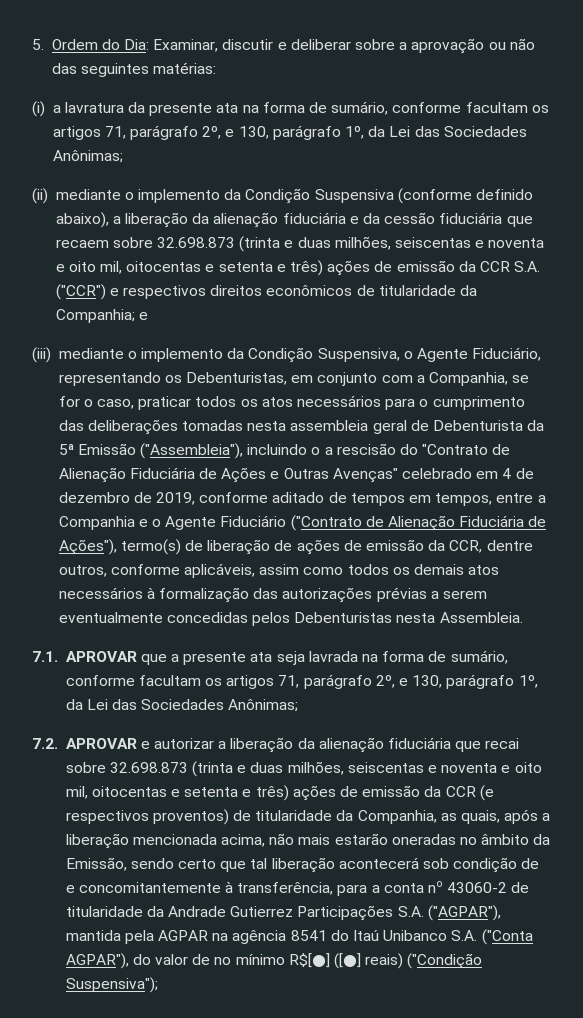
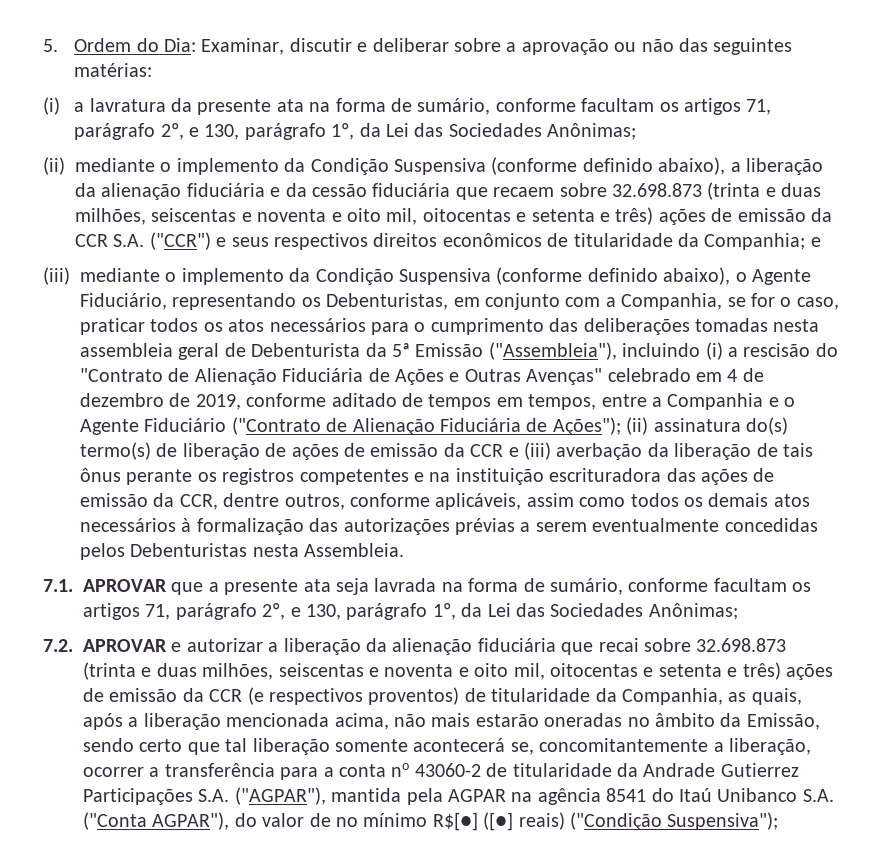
- (ii) mediante o implemento da Condição Suspensiva (conforme definido abaixo), a liberação da alienação fiduciária e da cessão fiduciária que recaem sobre 32.698.873 (trinta e duas milhões, seiscentas e noventa e oito mil, oitocentas e setenta e três) ações de emissão da CCR S.A. ("CCR") e respectivos direitos econômicos de titularidade da Companhia; e
+ (ii) mediante o implemento da Condição Suspensiva (conforme definido abaixo), a liberação da alienação fiduciária e da cessão fiduciária que recaem sobre 32.698.873 (trinta e duas milhões, seiscentas e noventa e oito mil, oitocentas e setenta e três) ações de emissão da CCR S.A. ("CCR") e seus respectivos direitos econômicos de titularidade da Companhia; e
- (iii) mediante o implemento da Condição Suspensiva, o Agente Fiduciário, representando os Debenturistas, em conjunto com a Companhia, se for o caso, praticar todos os atos necessários para o cumprimento das deliberações tomadas nesta assembleia geral de Debenturista da 5ª Emissão ("Assembleia"), incluindo o a rescisão do "Contrato de Alienação Fiduciária de Ações e Outras Avenças" celebrado em 4 de dezembro de 2019, conforme aditado de tempos em tempos, entre a Companhia e o Agente Fiduciário ("Contrato de Alienação Fiduciária de Ações"), termo(s) de liberação de ações de emissão da CCR, dentre outros, conforme aplicáveis, assim como todos os demais atos necessários à formalização das autorizações prévias a serem eventualmente concedidas pelos Debenturistas nesta Assembleia.
+ (iii) mediante o implemento da Condição Suspensiva (conforme definido abaixo), o Agente Fiduciário, representando os Debenturistas, em conjunto com a Companhia, se for o caso, praticar todos os atos necessários para o cumprimento das deliberações tomadas nesta assembleia geral de Debenturista da 5ª Emissão ("Assembleia"), incluindo (i) a rescisão do "Contrato de Alienação Fiduciária de Ações e Outras Avenças" celebrado em 4 de dezembro de 2019, conforme aditado de tempos em tempos, entre a Companhia e o Agente Fiduciário ("Contrato de Alienação Fiduciária de Ações"); (ii) assinatura do(s) termo(s) de liberação de ações de emissão da CCR e (iii) averbação da liberação de tais ônus perante os registros competentes e na instituição escrituradora das ações de emissão da CCR, dentre outros, conforme aplicáveis, assim como todos os demais atos necessários à formalização das autorizações prévias a serem eventualmente concedidas pelos Debenturistas nesta Assembleia.
- 7.2. APROVAR e autorizar a liberação da alienação fiduciária que recai sobre 32.698.873 (trinta e duas milhões, seiscentas e noventa e oito mil, oitocentas e setenta e três) ações de emissão da CCR (e respectivos proventos) de titularidade da Companhia, as quais, após a liberação mencionada acima, não mais estarão oneradas no âmbito da Emissão, sendo certo que tal liberação acontecerá sob condição de e concomitantemente à transferência, para a conta no 43060-2 de titularidade da Andrade Gutierrez Participações S.A. ("AGPAR"), mantida pela AGPAR na agência 8541 do Itaú Unibanco S.A. ("Conta AGPAR"), do valor de no mínimo R$[●] ([●] reais) ("Condição Suspensiva");
+ 7.2. APROVAR e autorizar a liberação da alienação fiduciária que recai sobre 32.698.873 (trinta e duas milhões, seiscentas e noventa e oito mil, oitocentas e setenta e três) ações de emissão da CCR (e respectivos proventos) de titularidade da Companhia, as quais, após a liberação mencionada acima, não mais estarão oneradas no âmbito da Emissão, sendo certo que tal liberação somente acontecerá se, concomitantemente a liberação, ocorrer a transferência para a conta no 43060-2 de titularidade da Andrade Gutierrez Participações S.A. ("AGPAR"), mantida pela AGPAR na agência 8541 do Itaú Unibanco S.A. ("Conta AGPAR"), do valor de no mínimo R$[●] ([●] reais) ("Condição Suspensiva");

